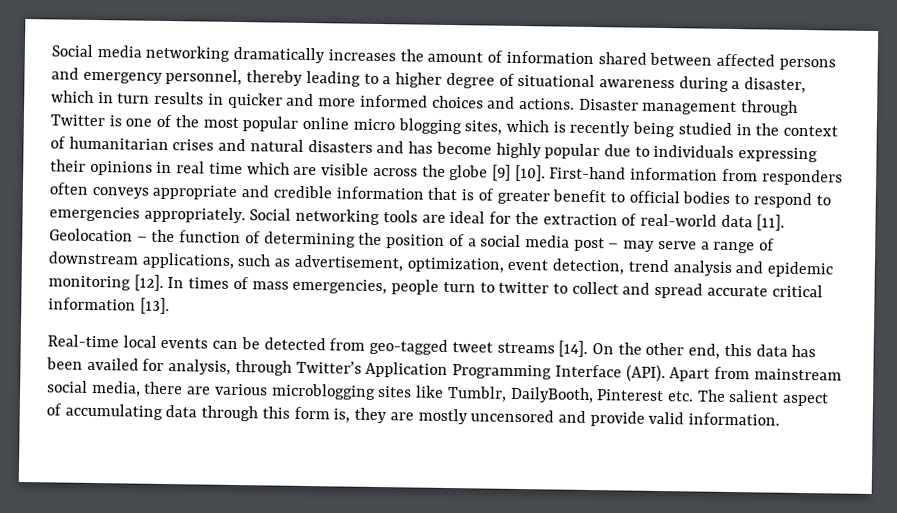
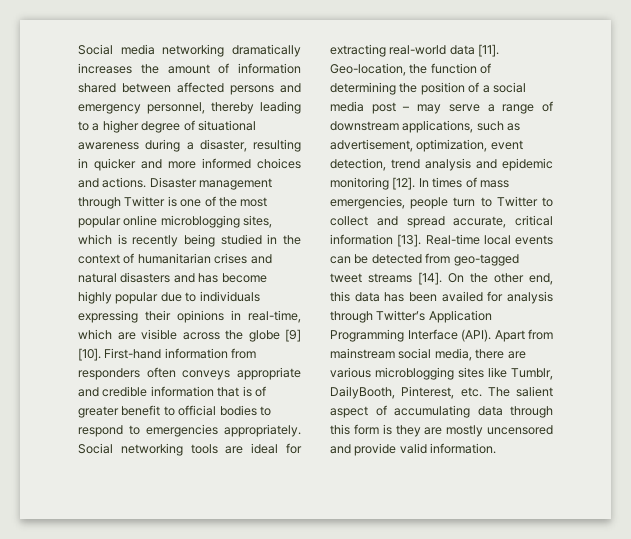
- Social media networking dramatically increases the amount of information shared between affected persons and emergency personnel, thereby leading to a higher degree of situational awareness during a disaster, which in turn results in quicker and more informed choices and actions.
+ Social media networking dramatically increases the amount of information shared between affected persons and emergency personnel, thereby leading to a higher degree of situational awareness during a disaster, resulting in quicker and more informed choices and actions.
- Disaster management through Twitter is one of the most popular online micro blogging sites, which is recently being studied in the context of humanitarian crises and natural disasters and has become highly popular due to individuals expressing their opinions in real time which are visible across the globe [9] [10].
+ Disaster management through Twitter is one of the most popular online microblogging sites, which is recently being studied in the context of humanitarian crises and natural disasters and has become highly popular due to individuals expressing their opinions in real-time, which are visible across the globe [9] [10].
- Social networking tools are ideal for the extraction of real-world data [11].
+ Social networking tools are ideal for extracting real-world data [11].
- Geolocation – the function of determining the position of a social media post – may serve a range of downstream applications, such as advertisement, optimization, event detection, trend analysis and epidemic monitoring [12].
+ Geo-location, the function of determining the position of a social media post – may serve a range of downstream applications, such as advertisement, optimization, event detection, trend analysis and epidemic monitoring [12].
- In times of mass emergencies, people turn to twitter to collect and spread accurate critical information [13].
- Real-time local events can be detected from geo-tagged tweet streams [14].
+ In times of mass emergencies, people turn to Twitter to collect and spread accurate, critical information [13]. Real-time local events can be detected from geo-tagged tweet streams [14].
- On the other end, this data has been availed for analysis, through Twitter’s Application Programming Interface (API).
+ On the other end, this data has been availed for analysis through Twitter’s Application Programming Interface (API).
- Apart from mainstream social media, there are various microblogging sites like Tumblr, DailyBooth, Pinterest etc. The salient aspect of accumulating data through this form is, they are mostly uncensored and provide valid information.
+ Apart from mainstream social media, there are various microblogging sites like Tumblr, DailyBooth, Pinterest, etc. The salient aspect of accumulating data through this form is they are mostly uncensored and provide valid information.

